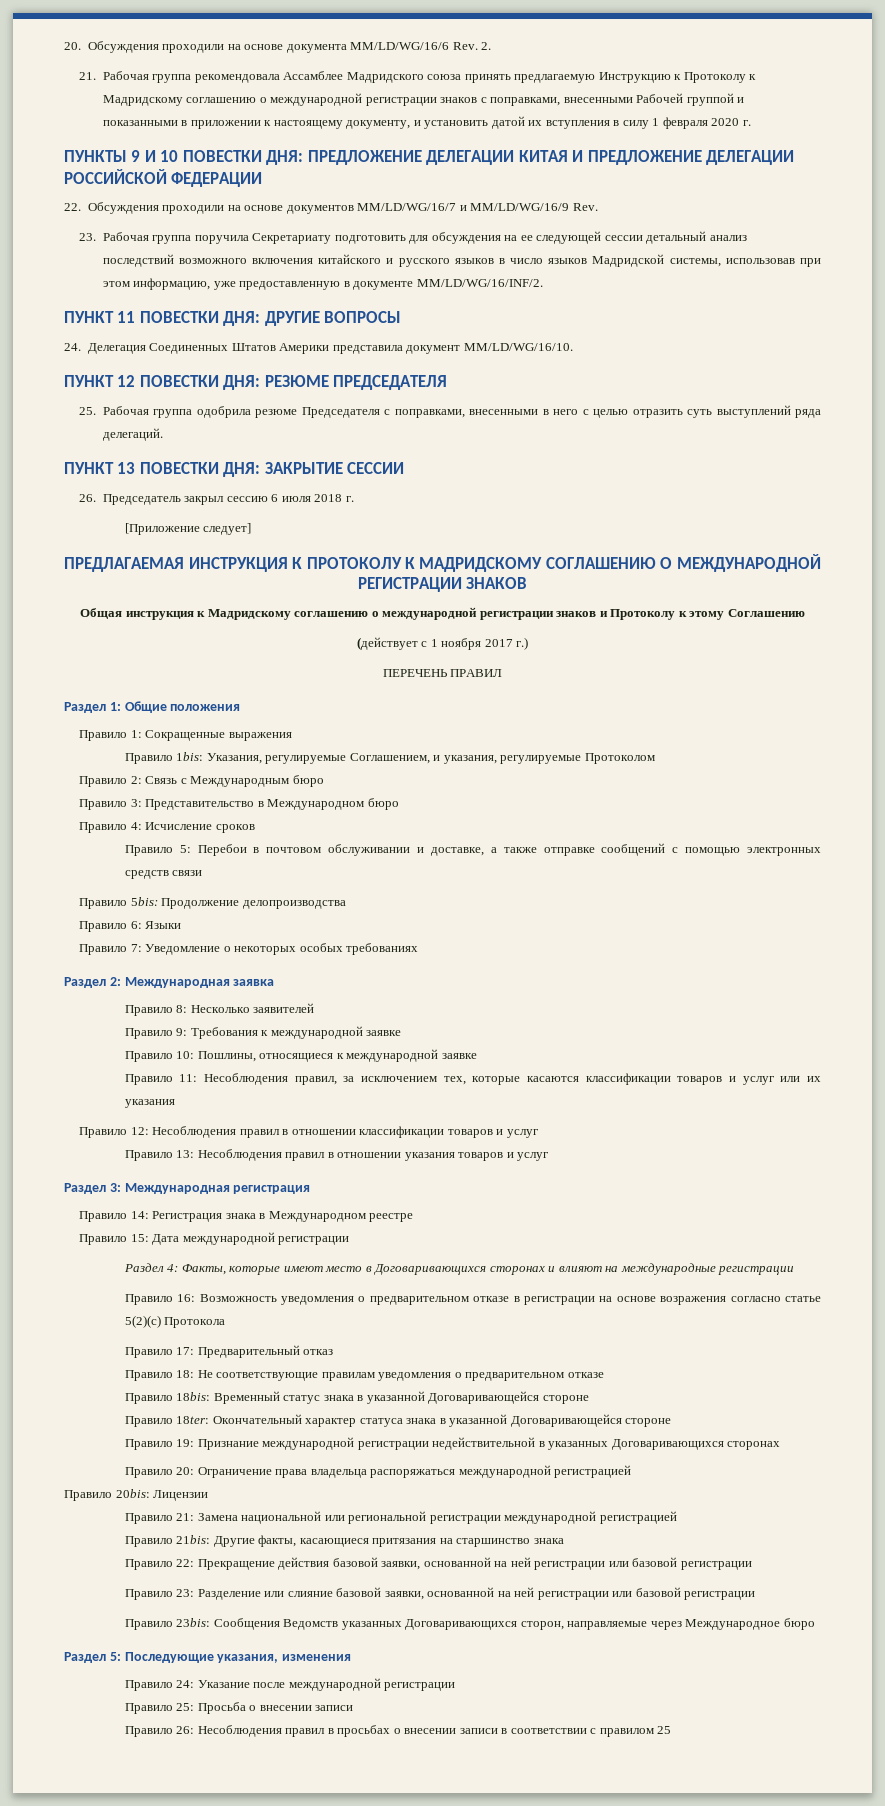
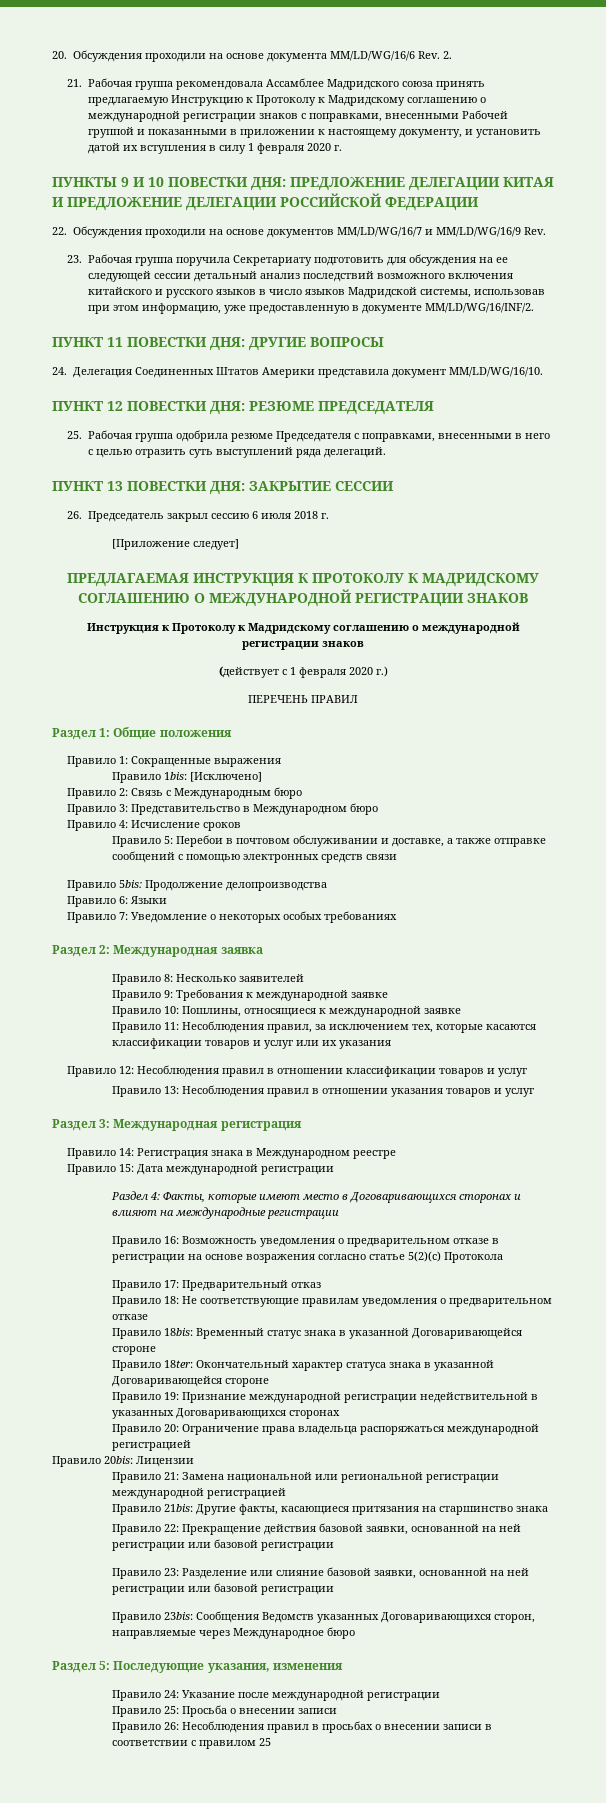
- Общая инструкция к Мадридскому соглашению о международной регистрации знаков и Протоколу к этому Cоглашению
+ Инструкция к Протоколу к Мадридскому соглашению о международной регистрации знаков
- (действует с 1 ноября 2017 г.)
+ (действует с 1 февраля 2020 г.)
- Правило 1bis: Указания, регулируемые Соглашением, и указания, регулируемые Протоколом
+ Правило 1bis: [Исключено]

